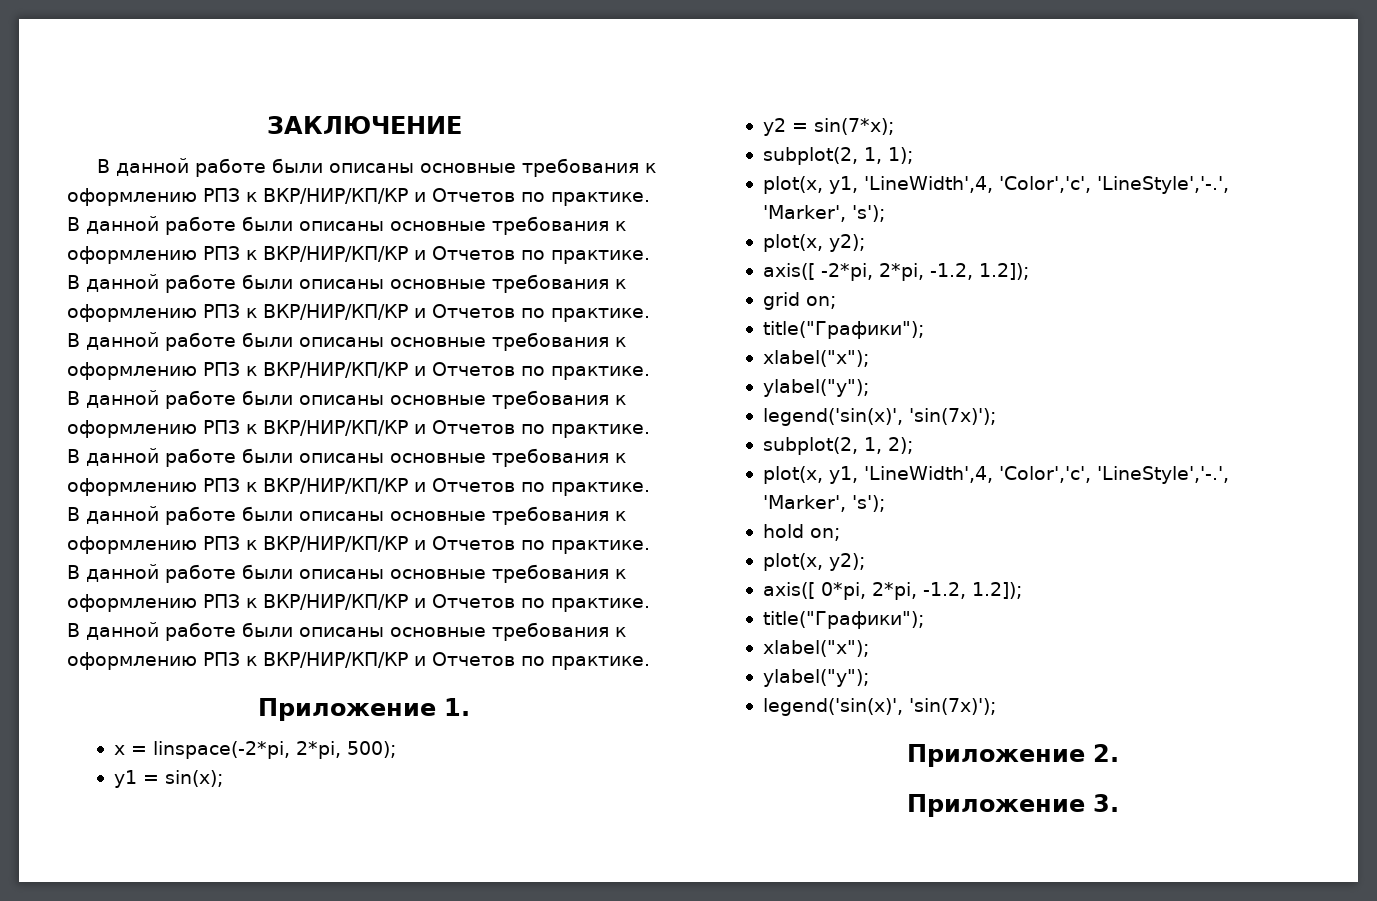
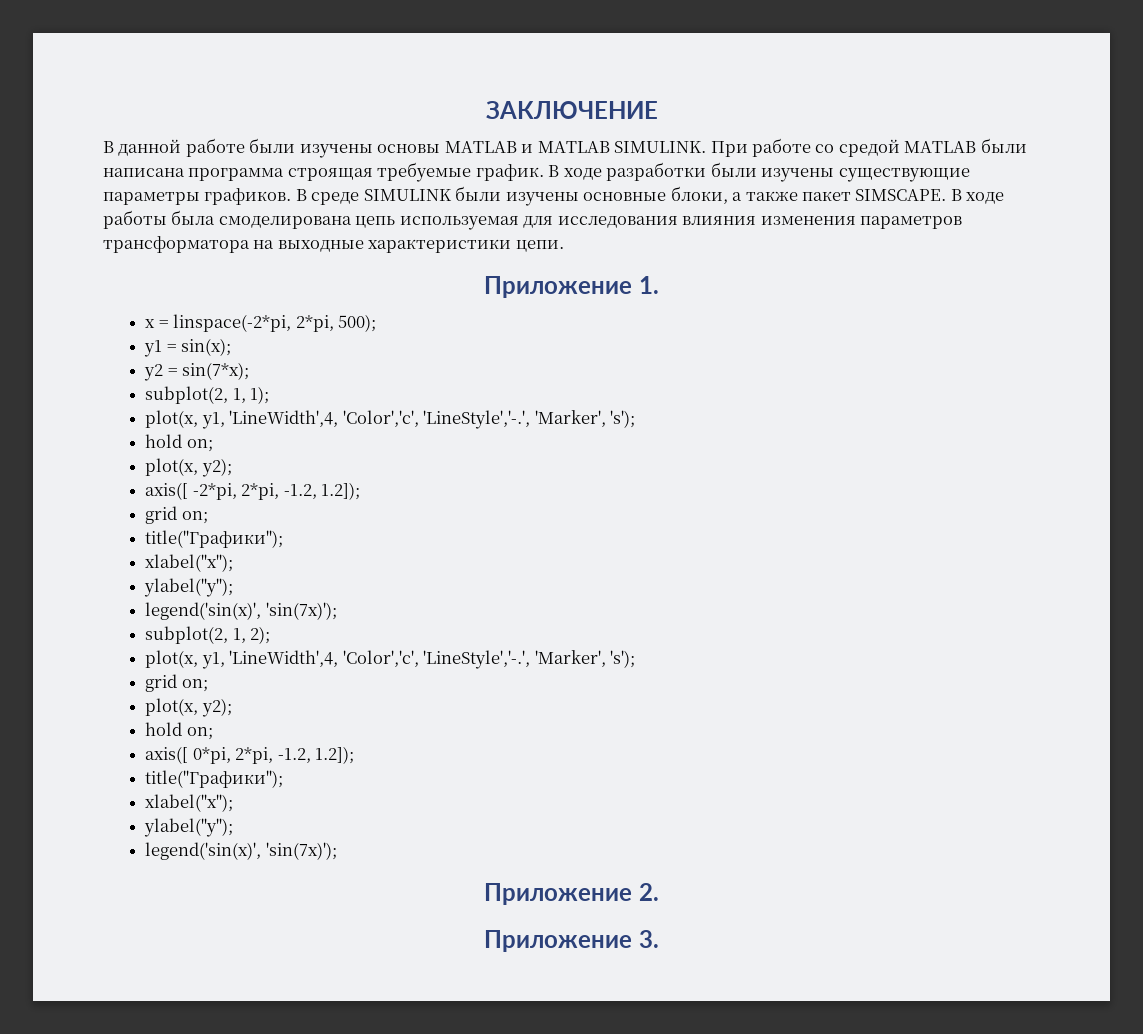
- В данной работе были описаны основные требования к оформлению РПЗ к ВКР/НИР/КП/КР и Отчетов по практике. В данной работе были описаны основные требования к оформлению РПЗ к ВКР/НИР/КП/КР и Отчетов по практике. В данной работе были описаны основные требования к оформлению РПЗ к ВКР/НИР/КП/КР и Отчетов по практике. В данной работе были описаны основные требования к оформлению РПЗ к ВКР/НИР/КП/КР и Отчетов по практике. В данной работе были описаны основные требования к оформлению РПЗ к ВКР/НИР/КП/КР и Отчетов по практике. В данной работе были описаны основные требования к оформлению РПЗ к ВКР/НИР/КП/КР и Отчетов по практике. В данной работе были описаны основные требования к оформлению РПЗ к ВКР/НИР/КП/КР и Отчетов по практике. В данной работе были описаны основные требования к оформлению РПЗ к ВКР/НИР/КП/КР и Отчетов по практике. В данной работе были описаны основные требования к оформлению РПЗ к ВКР/НИР/КП/КР и Отчетов по практике.
+ В данной работе были изучены основы MATLAB и MATLAB SIMULINK. При работе со средой MATLAB были написана программа строящая требуемые график. В ходе разработки были изучены существующие параметры графиков. В среде SIMULINK были изучены основные блоки, а также пакет SIMSCAPE. В ходе работы была смоделирована цепь используемая для исследования влияния изменения параметров трансформатора на выходные характеристики цепи.
  subplot(2, 1, 1);
  plot(x, y1, 'LineWidth',4, 'Color','c', 'LineStyle','-.', 'Marker', 's');
+ hold on;
  subplot(2, 1, 2);
  plot(x, y1, 'LineWidth',4, 'Color','c', 'LineStyle','-.', 'Marker', 's');
+ grid on;
+ plot(x, y2);
  hold on;
- plot(x, y2);

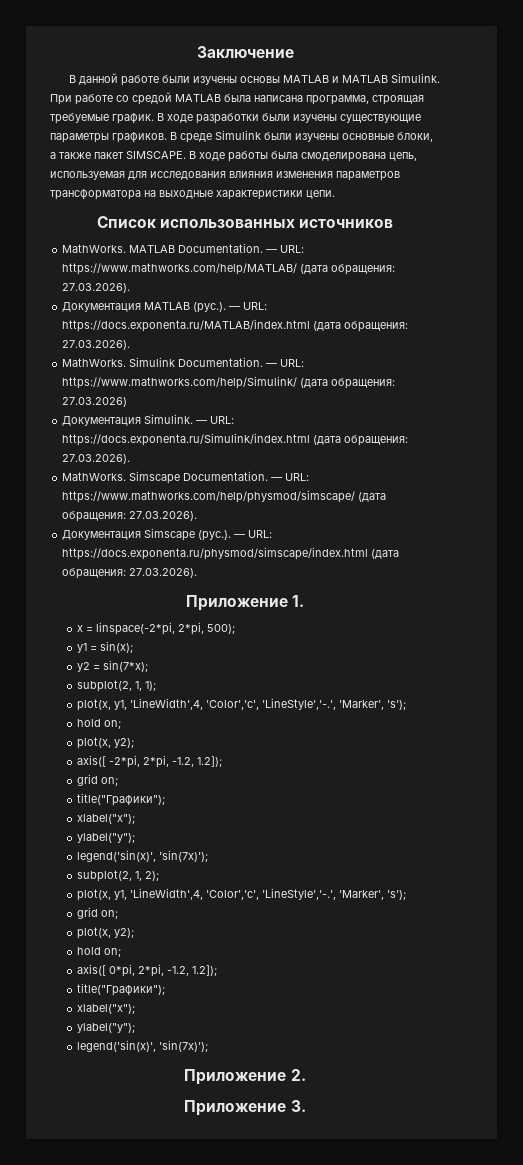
- ЗАКЛЮЧЕНИЕ
+ Заключение
- В данной работе были изучены основы MATLAB и MATLAB SIMULINK.
+ В данной работе были изучены основы MATLAB и MATLAB Simulink.
- При работе со средой MATLAB были написана программа строящая требуемые график.
+ При работе со средой MATLAB была написана программа, строящая требуемые график.
- В среде SIMULINK были изучены основные блоки, а также пакет SIMSCAPE.
+ В среде Simulink были изучены основные блоки, а также пакет SIMSCAPE.
- В ходе работы была смоделирована цепь используемая для исследования влияния изменения параметров трансформатора на выходные характеристики цепи.
+ В ходе работы была смоделирована цепь, используемая для исследования влияния изменения параметров трансформатора на выходные характеристики цепи.
+ Список использованных источников
+ MathWorks. MATLAB Documentation. — URL: https://www.mathworks.com/help/MATLAB/ (дата обращения: 27.03.2026).
+ Документация MATLAB (рус.). — URL: https://docs.exponenta.ru/MATLAB/index.html (дата обращения: 27.03.2026).
+ MathWorks. Simulink Documentation. — URL: https://www.mathworks.com/help/Simulink/ (дата обращения: 27.03.2026)
+ Документация Simulink. — URL: https://docs.exponenta.ru/Simulink/index.html (дата обращения: 27.03.2026).
+ MathWorks. Simscape Documentation. — URL: https://www.mathworks.com/help/physmod/simscape/ (дата обращения: 27.03.2026).
+ Документация Simscape (рус.). — URL: https://docs.exponenta.ru/physmod/simscape/index.html (дата обращения: 27.03.2026).

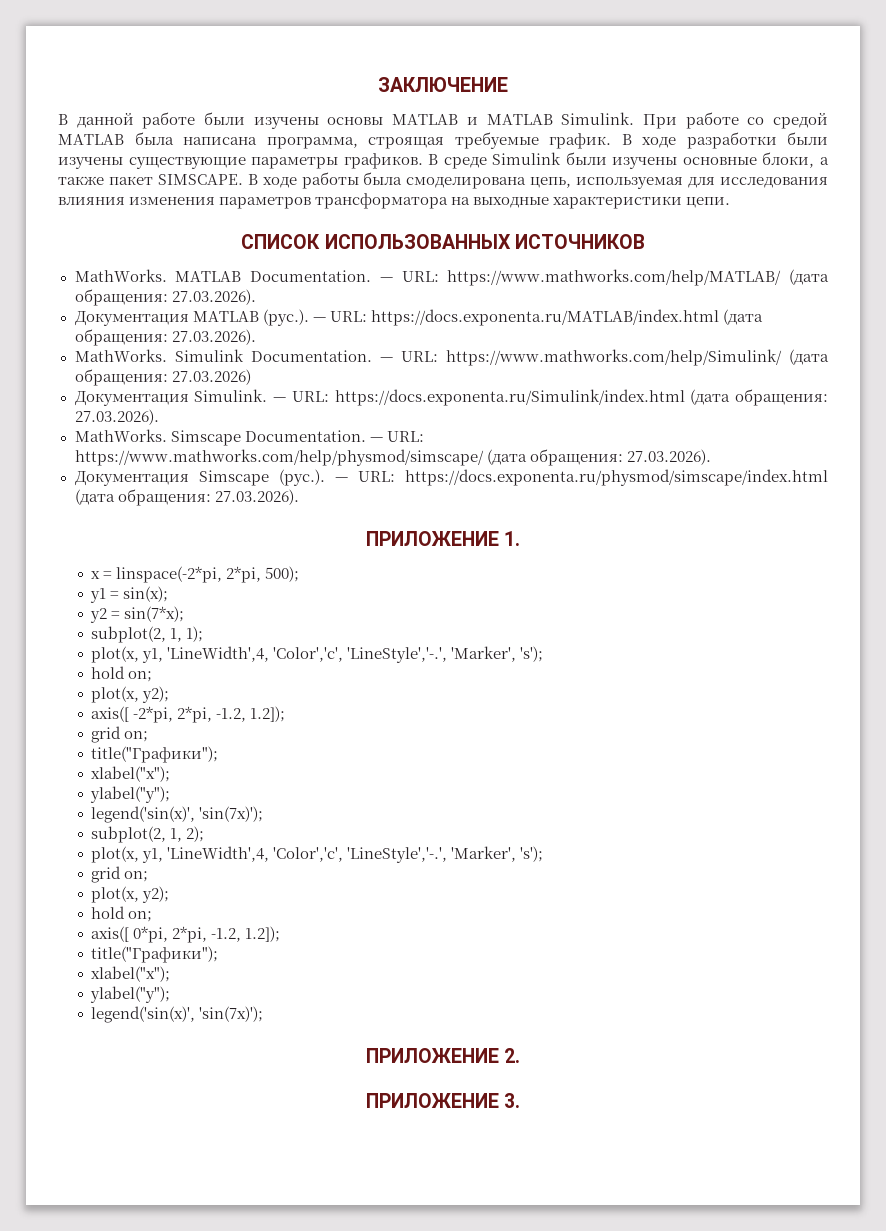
- Заключение
+ ЗАКЛЮЧЕНИЕ
- Список использованных источников
+ СПИСОК ИСПОЛЬЗОВАННЫХ ИСТОЧНИКОВ
- Приложение 1.
+ ПРИЛОЖЕНИЕ 1.
- Приложение 2.
+ ПРИЛОЖЕНИЕ 2.
- Приложение 3.
+ ПРИЛОЖЕНИЕ 3.

